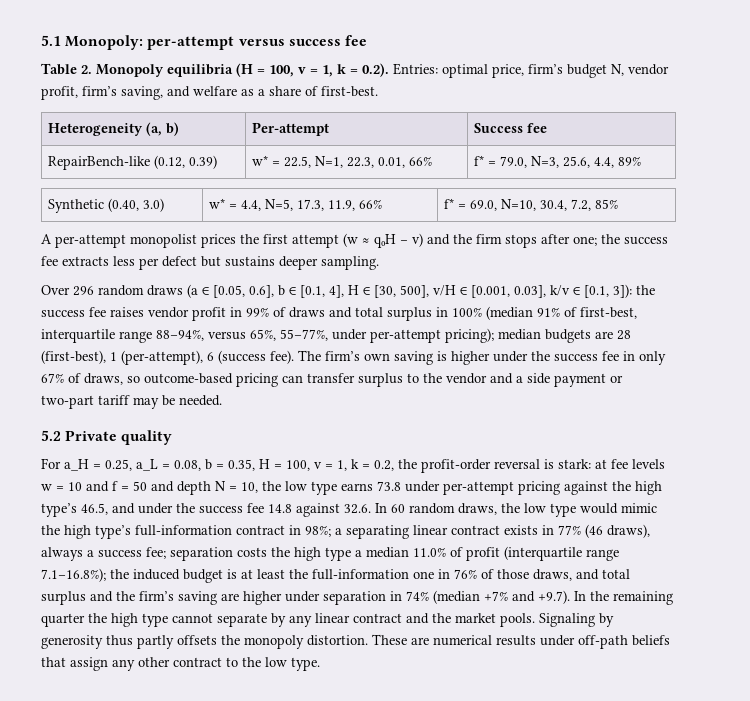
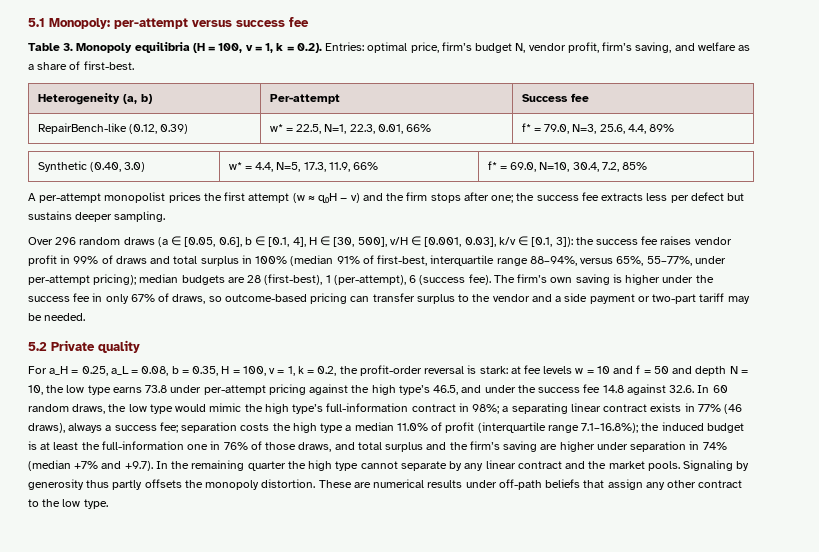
- Table 2. Monopoly equilibria (H = 100, v = 1, k = 0.2). Entries: optimal price, firm’s budget N, vendor profit, firm’s saving, and welfare as a share of first-best.
+ Table 3. Monopoly equilibria (H = 100, v = 1, k = 0.2). Entries: optimal price, firm’s budget N, vendor profit, firm’s saving, and welfare as a share of first-best.

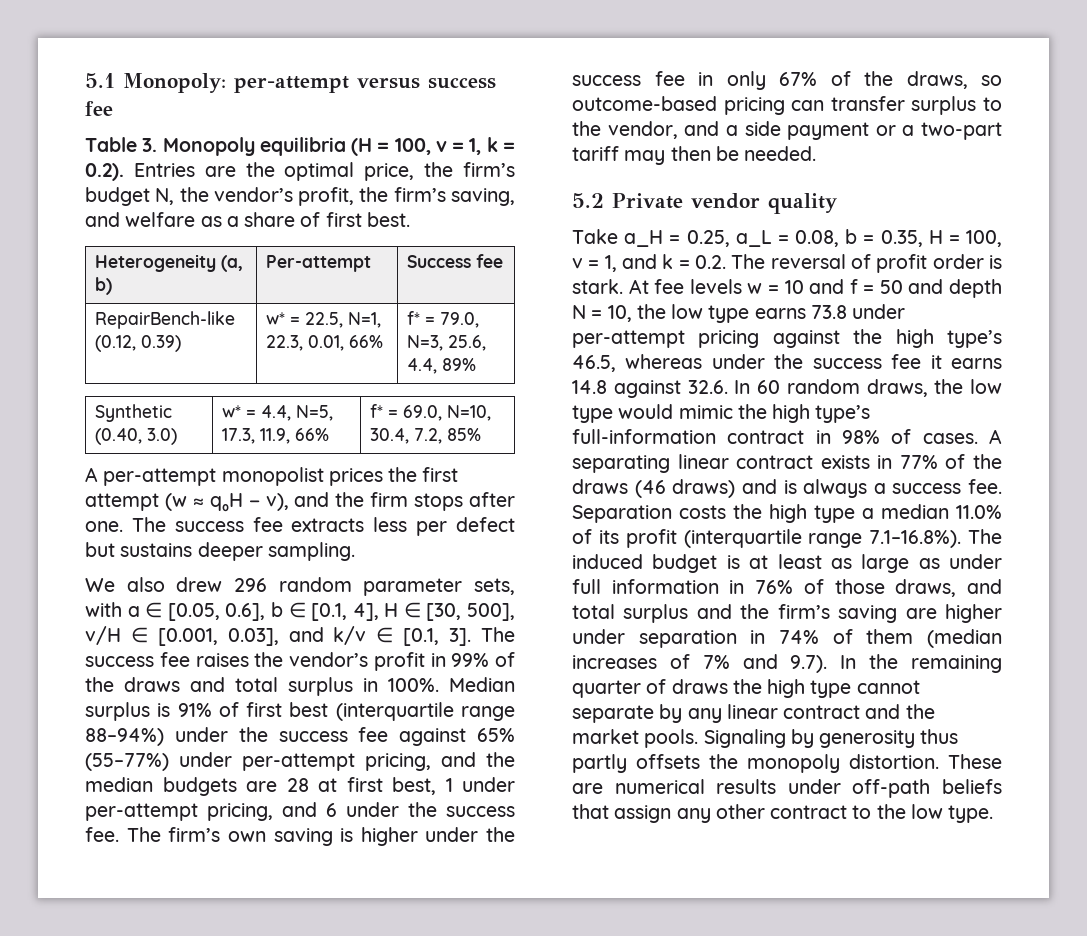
- Table 3. Monopoly equilibria (H = 100, v = 1, k = 0.2). Entries: optimal price, firm’s budget N, vendor profit, firm’s saving, and welfare as a share of first-best.
+ Table 3. Monopoly equilibria (H = 100, v = 1, k = 0.2). Entries are the optimal price, the firm’s budget N, the vendor’s profit, the firm’s saving, and welfare as a share of first best.
- A per-attempt monopolist prices the first attempt (w ≈ q₀H − v) and the firm stops after one; the success fee extracts less per defect but sustains deeper sampling.
+ A per-attempt monopolist prices the first attempt (w ≈ q₀H − v), and the firm stops after one. The success fee extracts less per defect but sustains deeper sampling.
- Over 296 random draws (a ∈ [0.05, 0.6], b ∈ [0.1, 4], H ∈ [30, 500], v/H ∈ [0.001, 0.03], k/v ∈ [0.1, 3]): the success fee raises vendor profit in 99% of draws and total surplus in 100% (median 91% of first-best, interquartile range 88–94%, versus 65%, 55–77%, under per-attempt pricing); median budgets are 28 (first-best), 1 (per-attempt), 6 (success fee).
+ We also drew 296 random parameter sets, with a ∈ [0.05, 0.6], b ∈ [0.1, 4], H ∈ [30, 500], v/H ∈ [0.001, 0.03], and k/v ∈ [0.1, 3]. The success fee raises the vendor’s profit in 99% of the draws and total surplus in 100%. Median surplus is 91% of first best (interquartile range 88–94%) under the success fee against 65% (55–77%) under per-attempt pricing, and the median budgets are 28 at first best, 1 under per-attempt pricing, and 6 under the success fee.
- The firm’s own saving is higher under the success fee in only 67% of draws, so outcome-based pricing can transfer surplus to the vendor and a side payment or two-part tariff may be needed.
+ The firm’s own saving is higher under the success fee in only 67% of the draws, so outcome-based pricing can transfer surplus to the vendor, and a side payment or a two-part tariff may then be needed.
- 5.2 Private quality
+ 5.2 Private vendor quality
- For a_H = 0.25, a_L = 0.08, b = 0.35, H = 100, v = 1, k = 0.2, the profit-order reversal is stark: at fee levels w = 10 and f = 50 and depth N = 10, the low type earns 73.8 under per-attempt pricing against the high type’s 46.5, and under the success fee 14.8 against 32.6. In 60 random draws, the low type would mimic the high type’s full-information contract in 98%; a separating linear contract exists in 77% (46 draws), always a success fee; separation costs the high type a median 11.0% of profit (interquartile range 7.1–16.8%); the induced budget is at least the full-information one in 76% of those draws, and total surplus and the firm’s saving are higher under separation in 74% (median +7% and +9.7). In the remaining quarter the high type cannot separate by any linear contract and the market pools.
+ Take a_H = 0.25, a_L = 0.08, b = 0.35, H = 100, v = 1, and k = 0.2. The reversal of profit order is stark. At fee levels w = 10 and f = 50 and depth N = 10, the low type earns 73.8 under per-attempt pricing against the high type’s 46.5, whereas under the success fee it earns 14.8 against 32.6. In 60 random draws, the low type would mimic the high type’s full-information contract in 98% of cases. A separating linear contract exists in 77% of the draws (46 draws) and is always a success fee. Separation costs the high type a median 11.0% of its profit (interquartile range 7.1–16.8%). The induced budget is at least as large as under full information in 76% of those draws, and total surplus and the firm’s saving are higher under separation in 74% of them (median increases of 7% and 9.7). In the remaining quarter of draws the high type cannot separate by any linear contract and the market pools.

